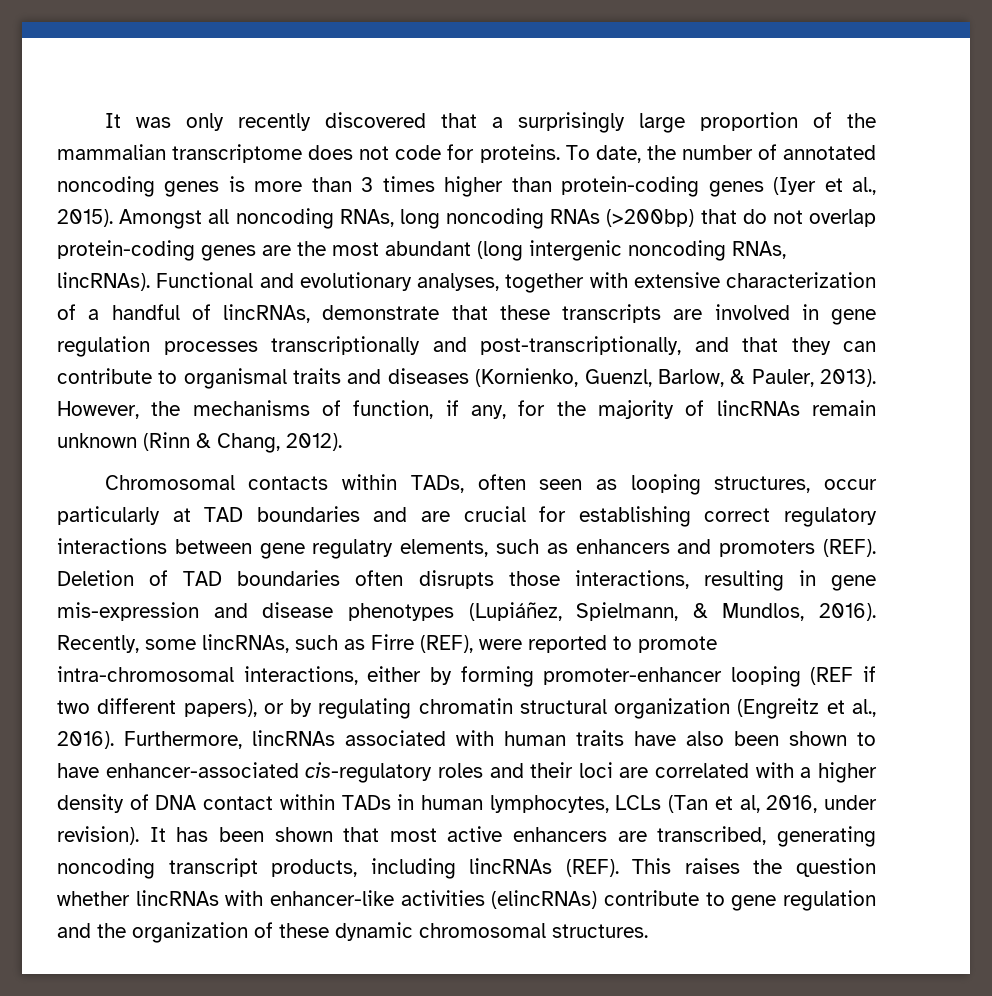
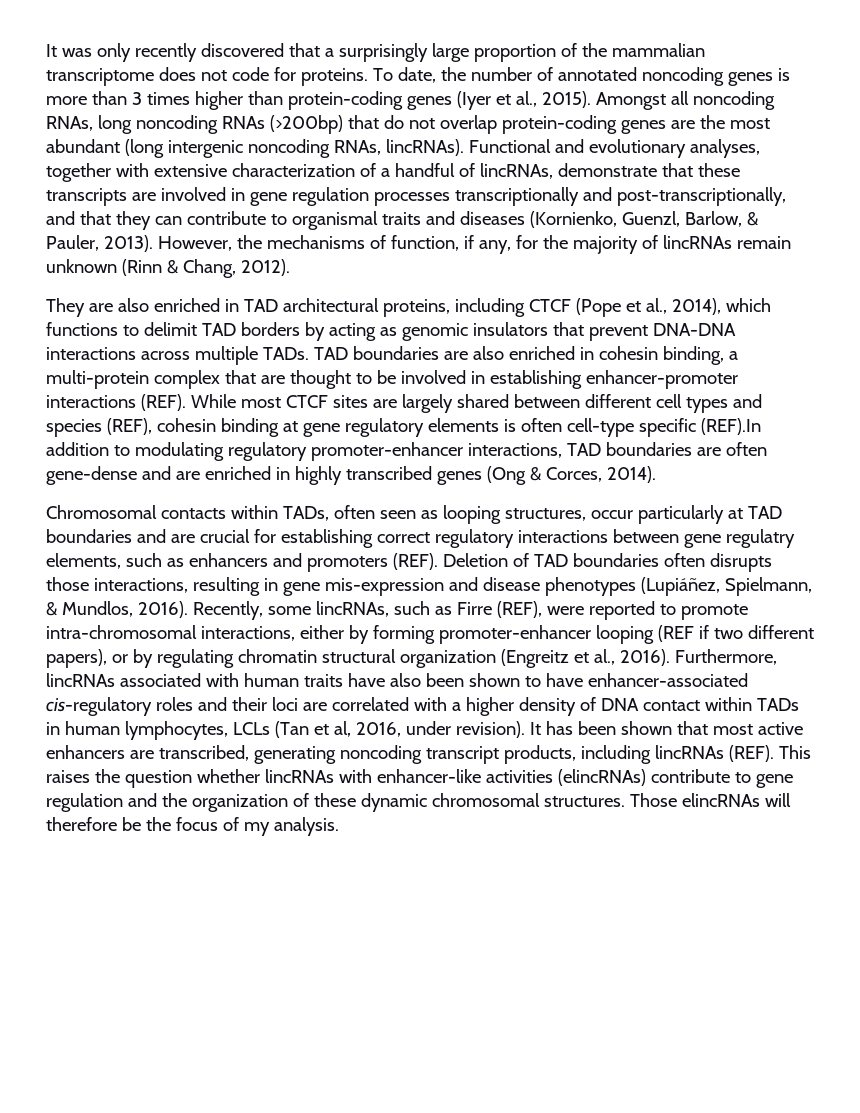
+ They are also enriched in TAD architectural proteins, including CTCF (Pope et al., 2014), which functions to delimit TAD borders by acting as genomic insulators that prevent DNA-DNA interactions across multiple TADs. TAD boundaries are also enriched in cohesin binding, a multi-protein complex that are thought to be involved in establishing enhancer-promoter interactions (REF). While most CTCF sites are largely shared between different cell types and species (REF), cohesin binding at gene regulatory elements is often cell-type specific (REF).In addition to modulating regulatory promoter-enhancer interactions, TAD boundaries are often gene-dense and are enriched in highly transcribed genes (Ong & Corces, 2014).
+ Those elincRNAs will therefore be the focus of my analysis.

